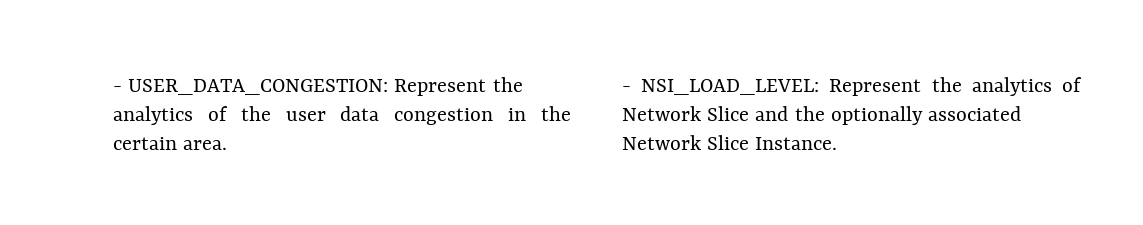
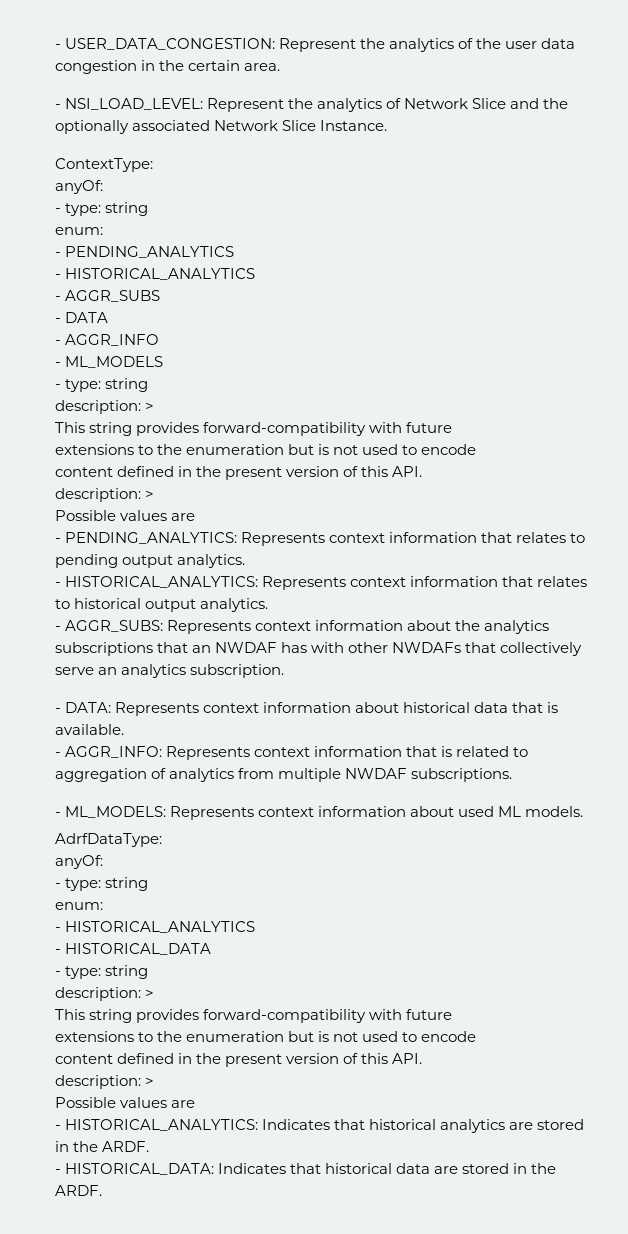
+ ContextType:
+ anyOf:
+ - type: string
+ enum:
+ - PENDING_ANALYTICS
+ - HISTORICAL_ANALYTICS
+ - AGGR_SUBS
+ - DATA
+ - AGGR_INFO
+ - ML_MODELS
+ - type: string
+ description: >
+ This string provides forward-compatibility with future
+ extensions to the enumeration but is not used to encode
+ content defined in the present version of this API.
+ description: >
+ Possible values are
+ - PENDING_ANALYTICS: Represents context information that relates to pending output analytics.
+ - HISTORICAL_ANALYTICS: Represents context information that relates to historical output analytics.
+ - AGGR_SUBS: Represents context information about the analytics subscriptions that an NWDAF has with other NWDAFs that collectively serve an analytics subscription.
+ - DATA: Represents context information about historical data that is available.
+ - AGGR_INFO: Represents context information that is related to aggregation of analytics from multiple NWDAF subscriptions.
+ - ML_MODELS: Represents context information about used ML models.
+ AdrfDataType:
+ anyOf:
+ - type: string
+ enum:
+ - HISTORICAL_ANALYTICS
+ - HISTORICAL_DATA
+ - type: string
+ description: >
+ This string provides forward-compatibility with future
+ extensions to the enumeration but is not used to encode
+ content defined in the present version of this API.
+ description: >
+ Possible values are
+ - HISTORICAL_ANALYTICS: Indicates that historical analytics are stored in the ARDF.
+ - HISTORICAL_DATA: Indicates that historical data are stored in the ARDF.

